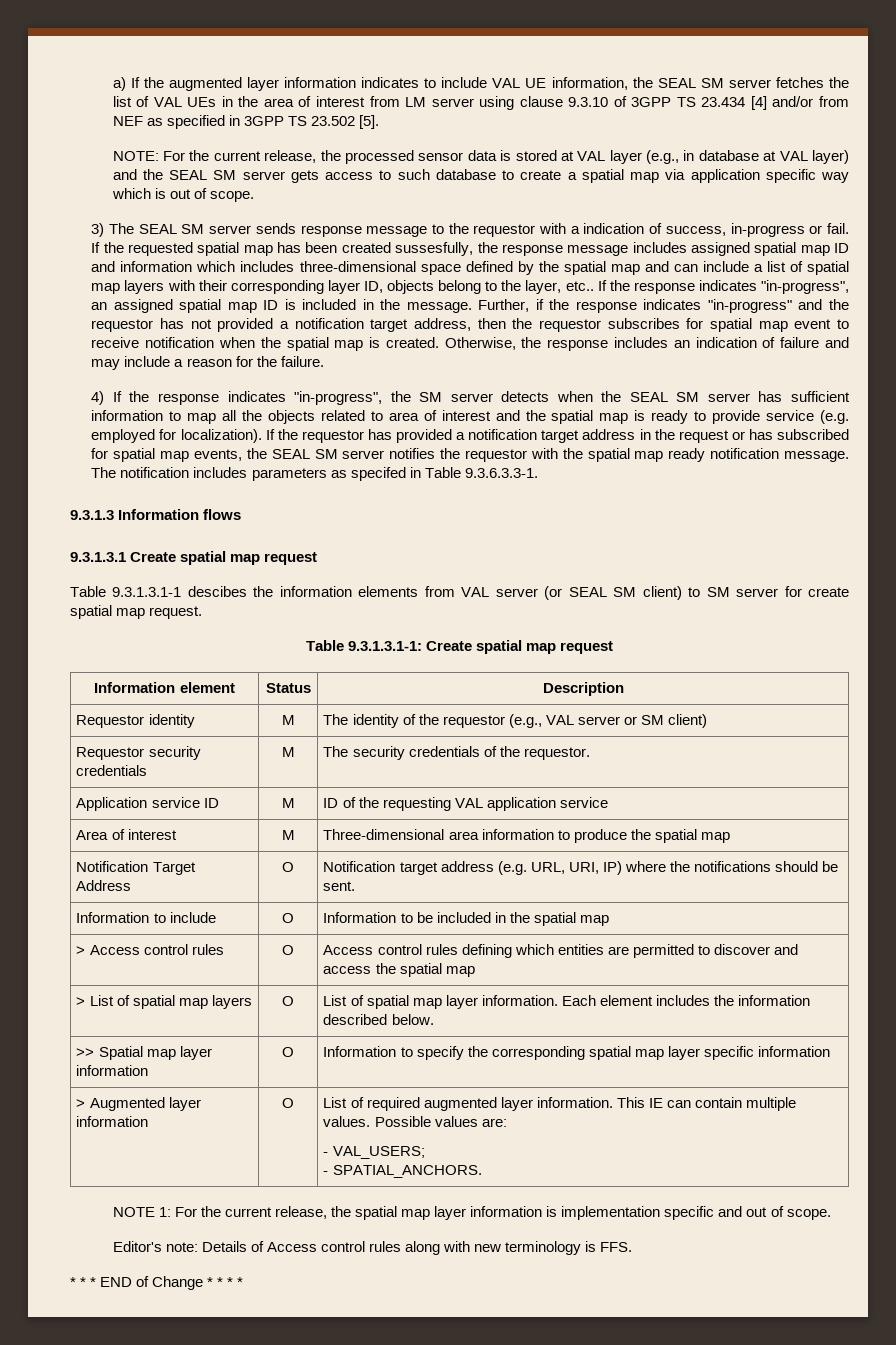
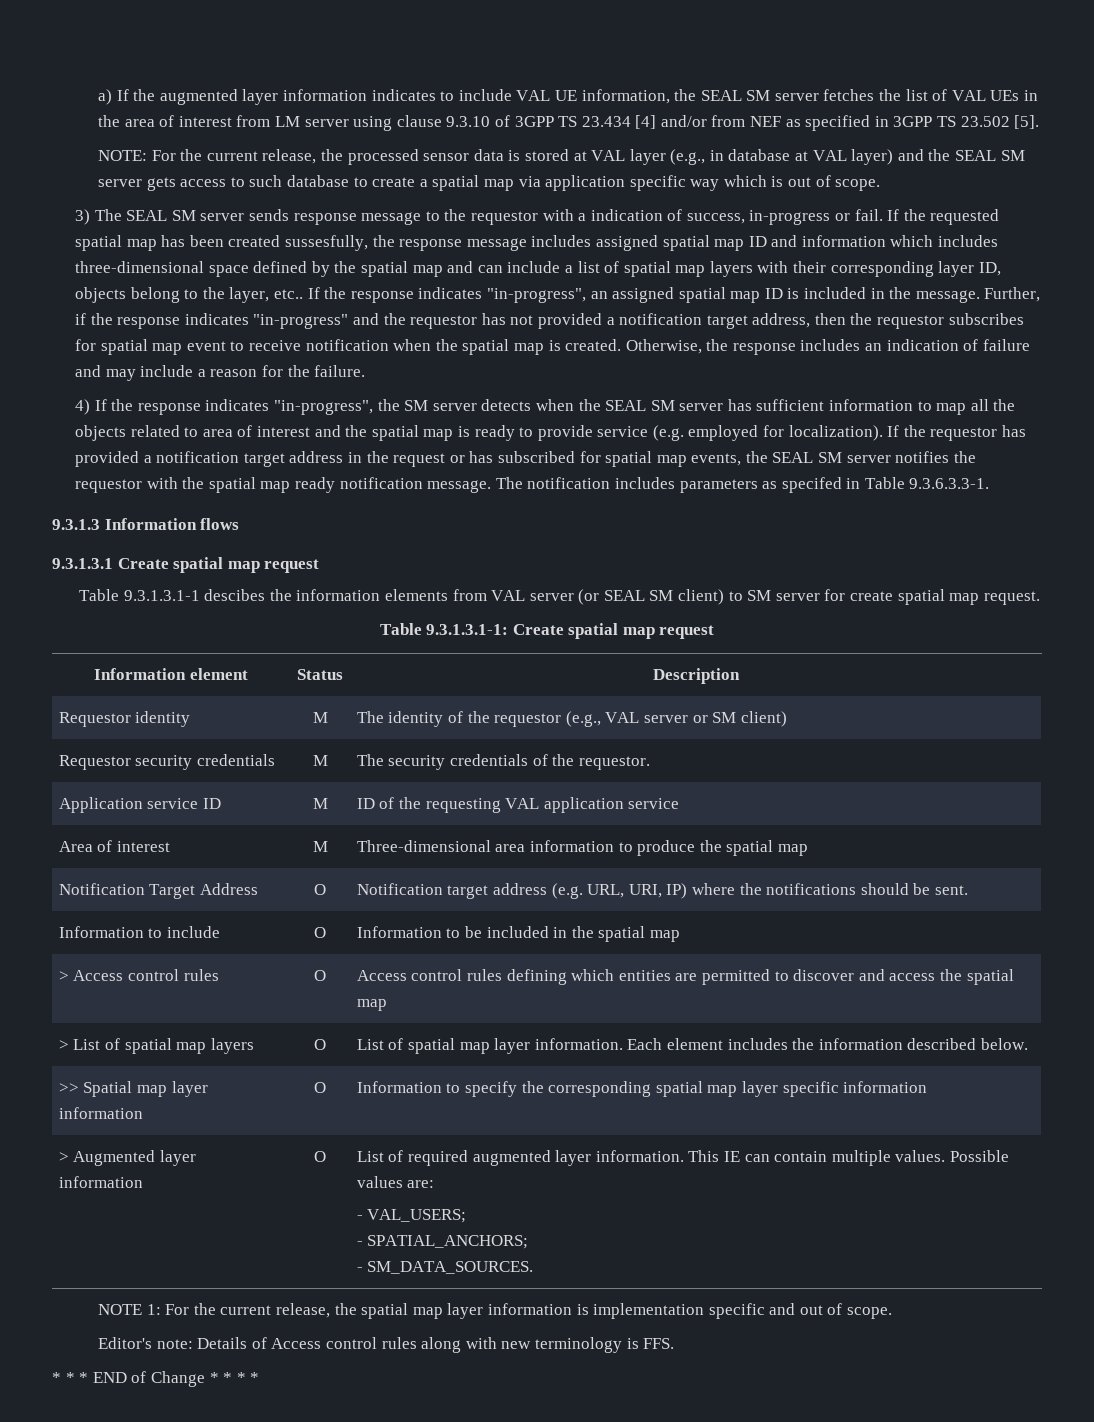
  > Augmented layer information | O | List of required augmented layer information. This IE can contain multiple values. Possible values are:
  - VAL_USERS;
- - SPATIAL_ANCHORS.
+ - SPATIAL_ANCHORS;
+ - SM_DATA_SOURCES.

